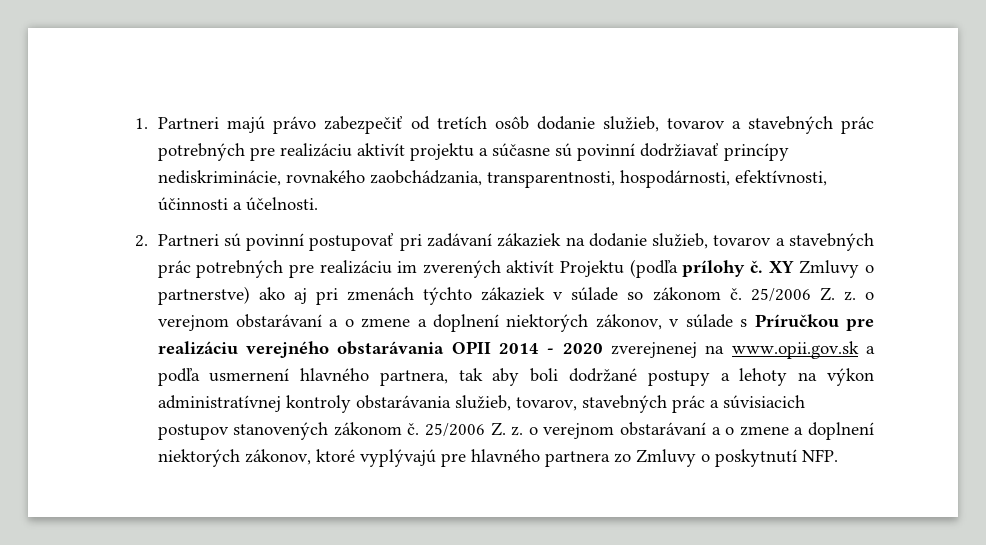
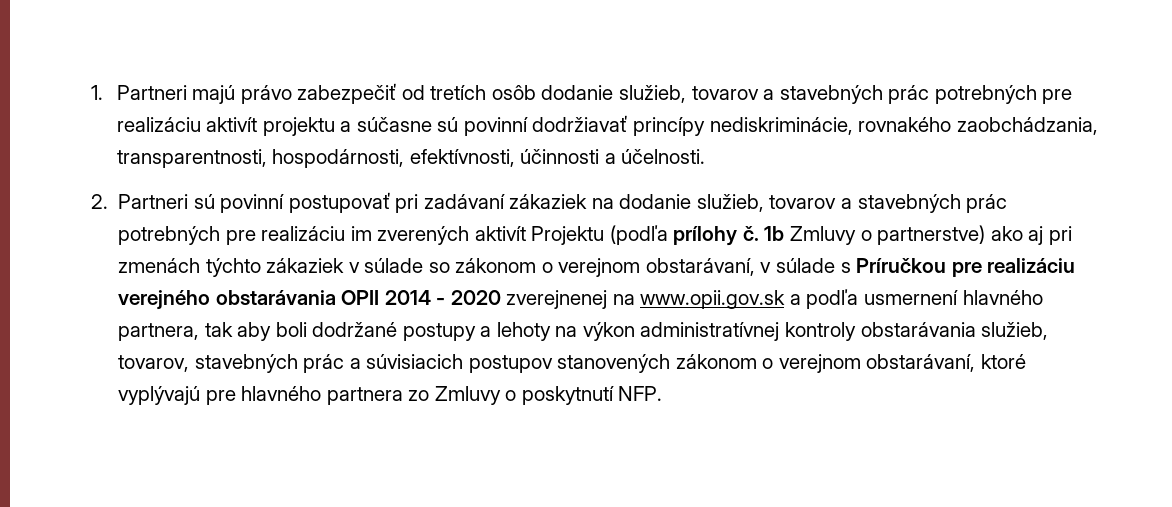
- XY Zmluvy o partnerstve) ako aj pri zmenách týchto zákaziek v súlade so zákonom č. 25/2006 Z. z. o verejnom obstarávaní a o zmene a doplnení niektorých zákonov, v súlade s Príručkou pre realizáciu verejného obstarávania OPII 2014 - 2020 zverejnenej na www.opii.gov.sk a podľa usmernení hlavného partnera, tak aby boli dodržané postupy a lehoty na výkon administratívnej kontroly obstarávania služieb, tovarov, stavebných prác a súvisiacich postupov stanovených zákonom č. 25/2006 Z. z. o verejnom obstarávaní a o zmene a doplnení niektorých zákonov, ktoré vyplývajú pre hlavného partnera zo Zmluvy o poskytnutí NFP.
+ 1b Zmluvy o partnerstve) ako aj pri zmenách týchto zákaziek v súlade so zákonom o verejnom obstarávaní, v súlade s Príručkou pre realizáciu verejného obstarávania OPII 2014 - 2020 zverejnenej na www.opii.gov.sk a podľa usmernení hlavného partnera, tak aby boli dodržané postupy a lehoty na výkon administratívnej kontroly obstarávania služieb, tovarov, stavebných prác a súvisiacich postupov stanovených zákonom o verejnom obstarávaní, ktoré vyplývajú pre hlavného partnera zo Zmluvy o poskytnutí NFP.

